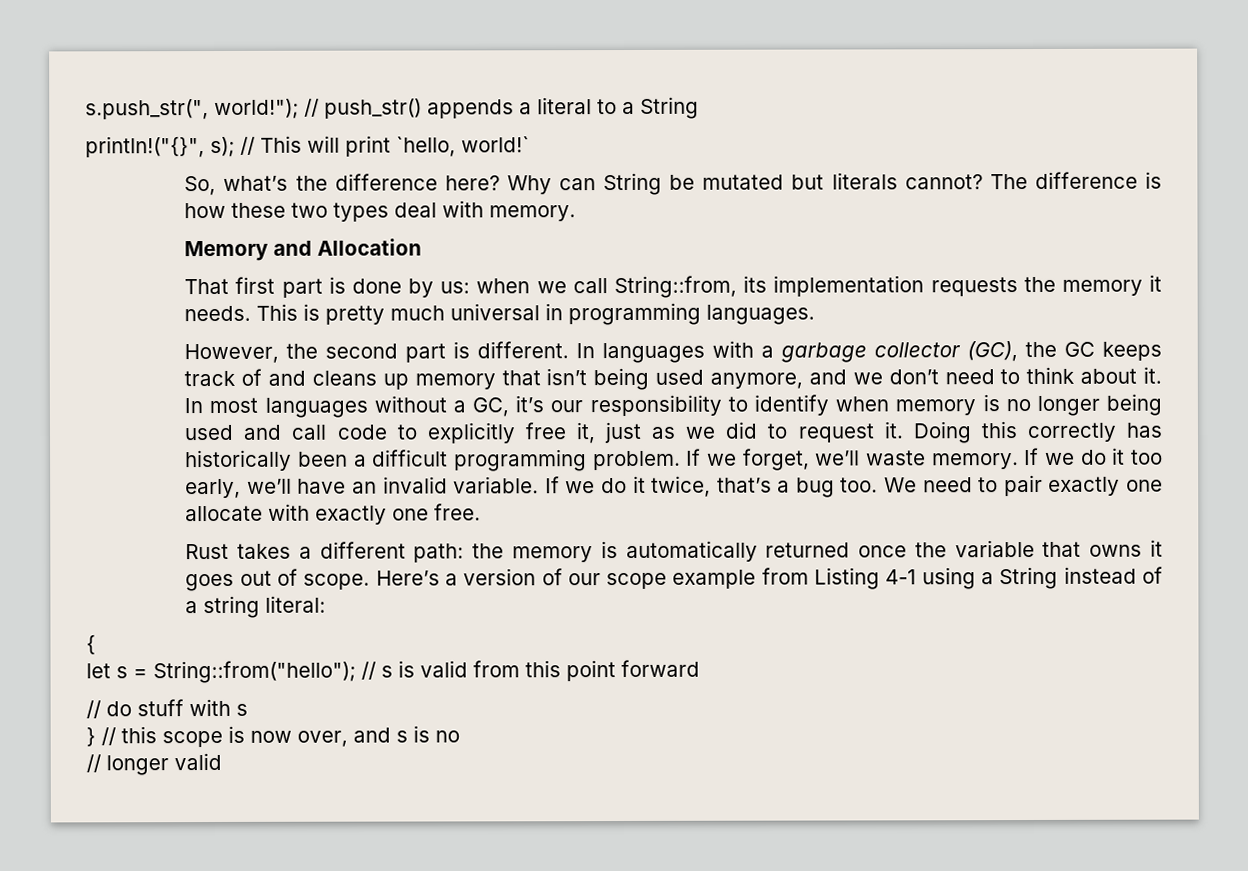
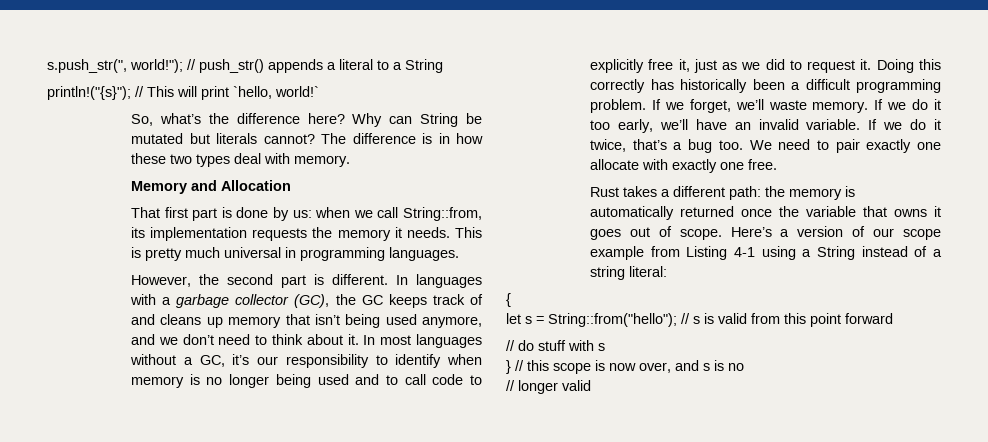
- println!("{}", s); // This will print `hello, world!`
+ println!("{s}"); // This will print `hello, world!`
- The difference is how these two types deal with memory.
+ The difference is in how these two types deal with memory.
- In most languages without a GC, it’s our responsibility to identify when memory is no longer being used and call code to explicitly free it, just as we did to request it.
+ In most languages without a GC, it’s our responsibility to identify when memory is no longer being used and to call code to explicitly free it, just as we did to request it.

